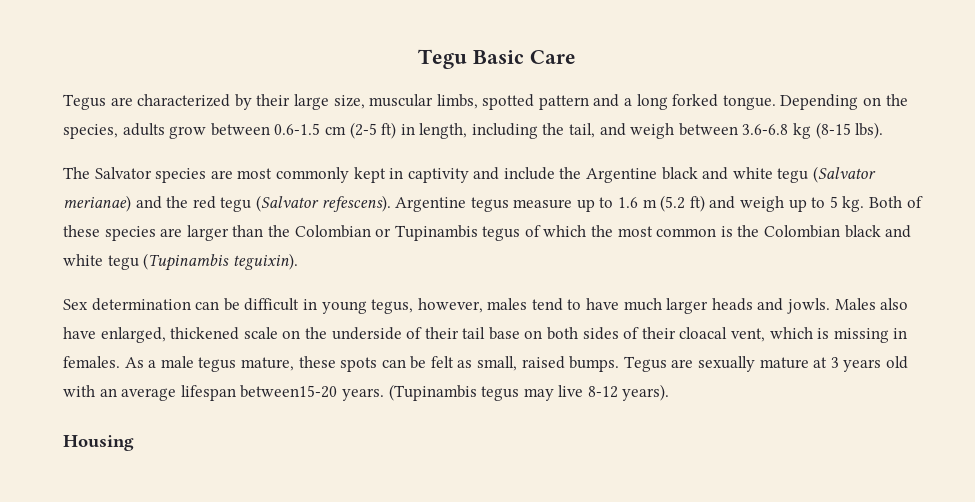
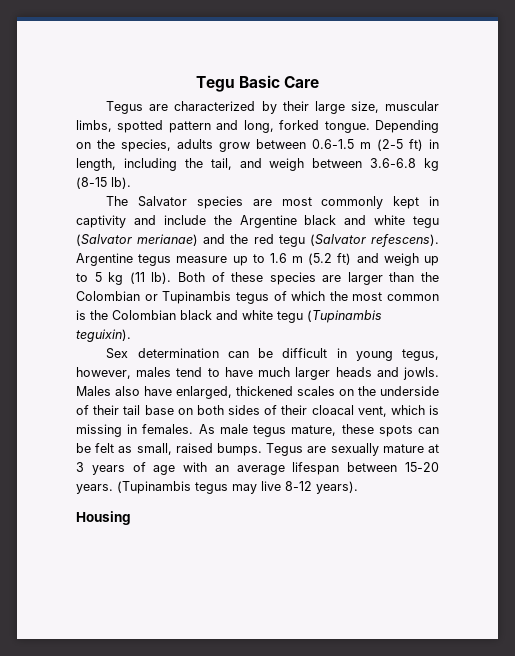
- Tegus are characterized by their large size, muscular limbs, spotted pattern and a long forked tongue.
+ Tegus are characterized by their large size, muscular limbs, spotted pattern and long, forked tongue.
- Depending on the species, adults grow between 0.6-1.5 cm (2-5 ft) in length, including the tail, and weigh between 3.6-6.8 kg (8-15 lbs).
+ Depending on the species, adults grow between 0.6-1.5 m (2-5 ft) in length, including the tail, and weigh between 3.6-6.8 kg (8-15 lb).
- Argentine tegus measure up to 1.6 m (5.2 ft) and weigh up to 5 kg.
+ Argentine tegus measure up to 1.6 m (5.2 ft) and weigh up to 5 kg (11 lb).
- Males also have enlarged, thickened scale on the underside of their tail base on both sides of their cloacal vent, which is missing in females.
+ Males also have enlarged, thickened scales on the underside of their tail base on both sides of their cloacal vent, which is missing in females.
- As a male tegus mature, these spots can be felt as small, raised bumps.
+ As male tegus mature, these spots can be felt as small, raised bumps.
- Tegus are sexually mature at 3 years old with an average lifespan between15-20 years.
+ Tegus are sexually mature at 3 years of age with an average lifespan between 15-20 years.

